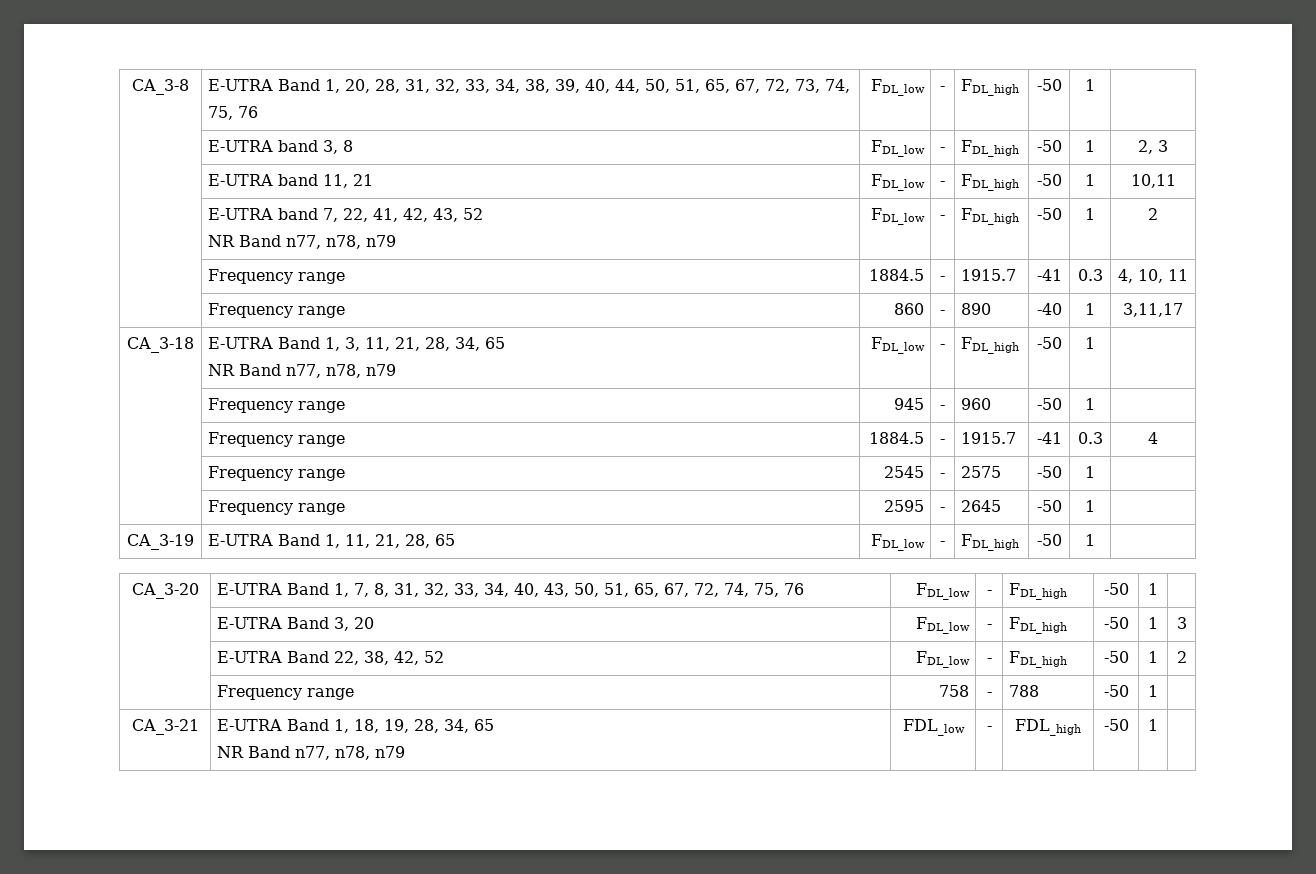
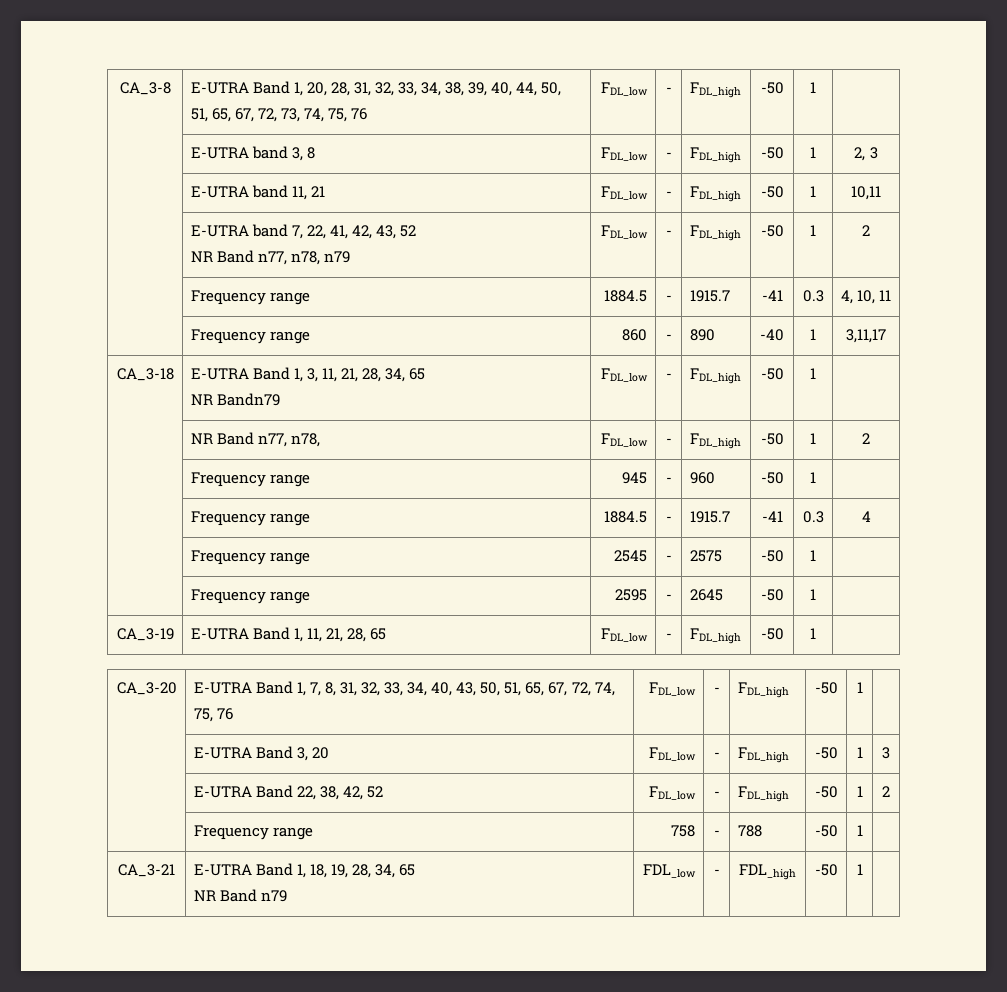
  CA_3-18 | E-UTRA Band 1, 3, 11, 21, 28, 34, 65
- NR Band n77, n78, n79 | FDL_low | - | FDL_high | -50 | 1 |
+ NR Bandn79 | FDL_low | - | FDL_high | -50 | 1 |
+ | NR Band n77, n78, | FDL_low | - | FDL_high | -50 | 1 | 2
  CA_3-21 | E-UTRA Band 1, 18, 19, 28, 34, 65
- NR Band n77, n78, n79 | FDL_low | - | FDL_high | -50 | 1 |
+ NR Band n79 | FDL_low | - | FDL_high | -50 | 1 |

